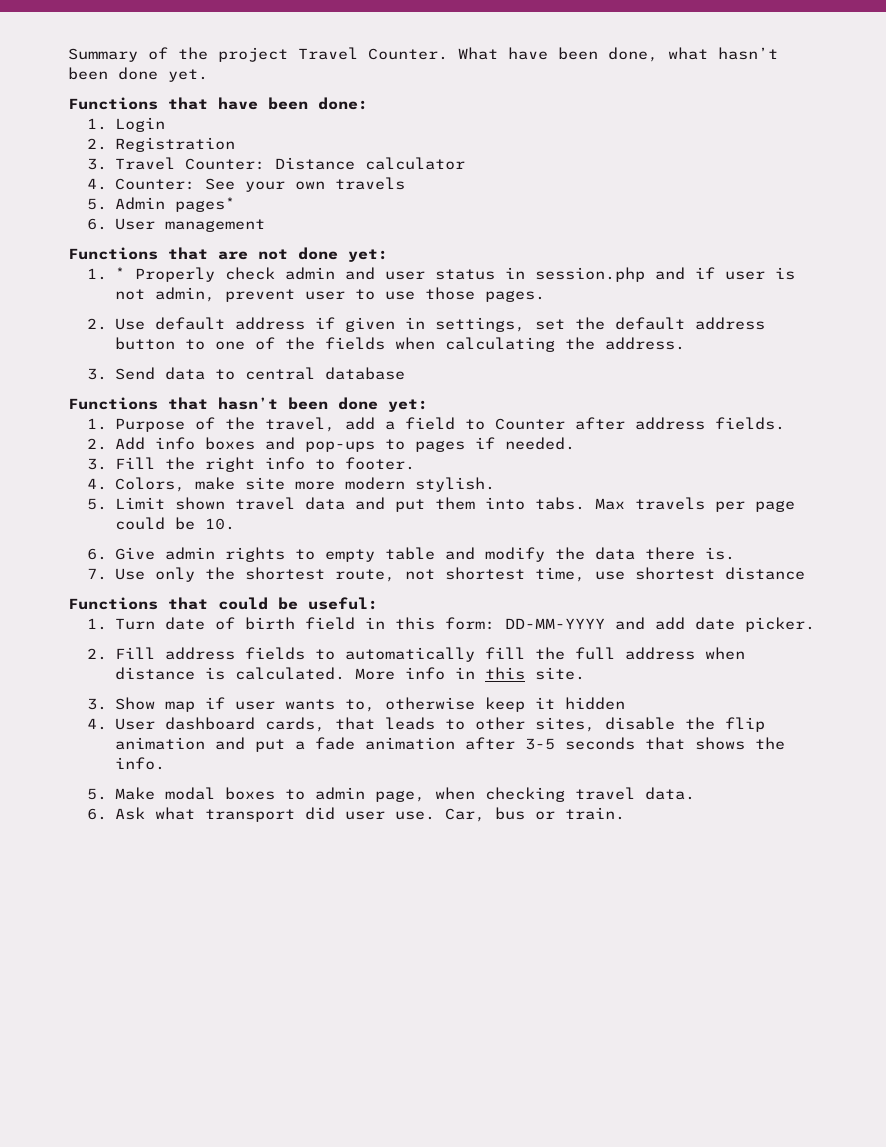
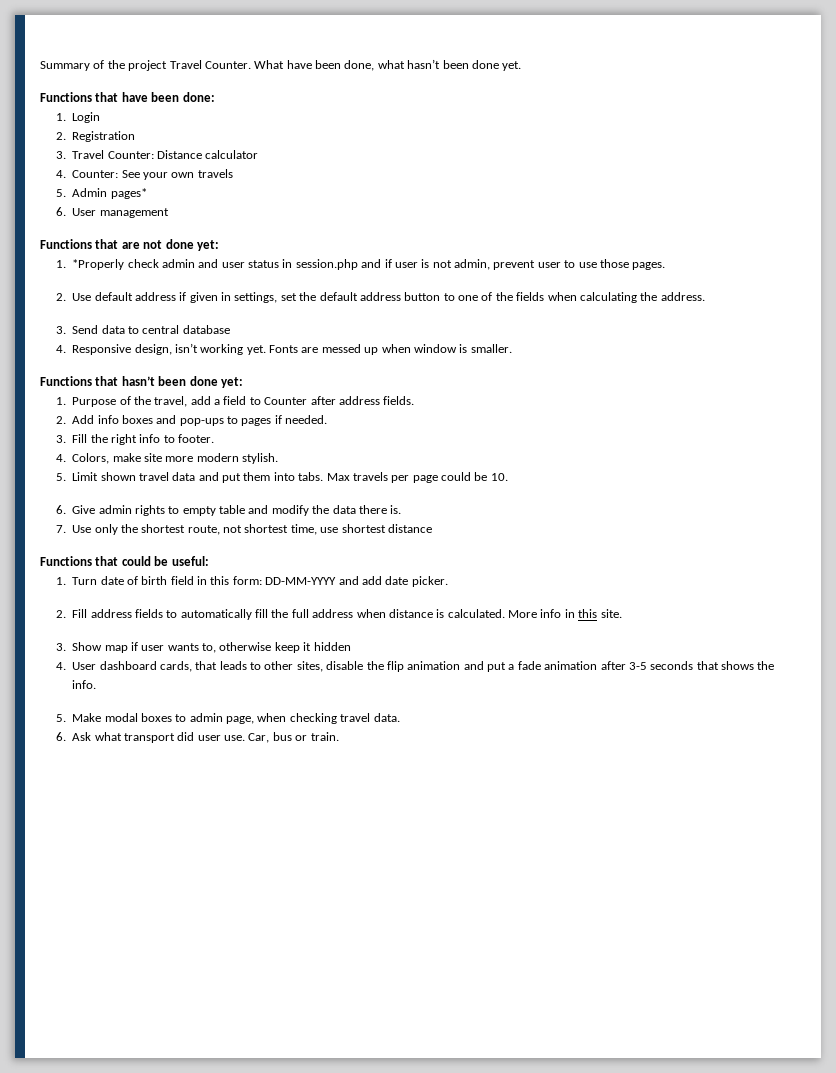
- 1. * Properly check admin and user status in session.php and if user is not admin, prevent user to use those pages.
+ 1. *Properly check admin and user status in session.php and if user is not admin, prevent user to use those pages.
+ 4. Responsive design, isn’t working yet. Fonts are messed up when window is smaller.

